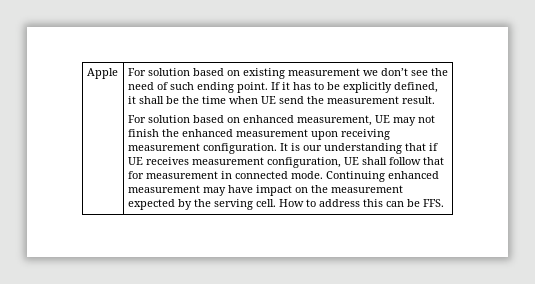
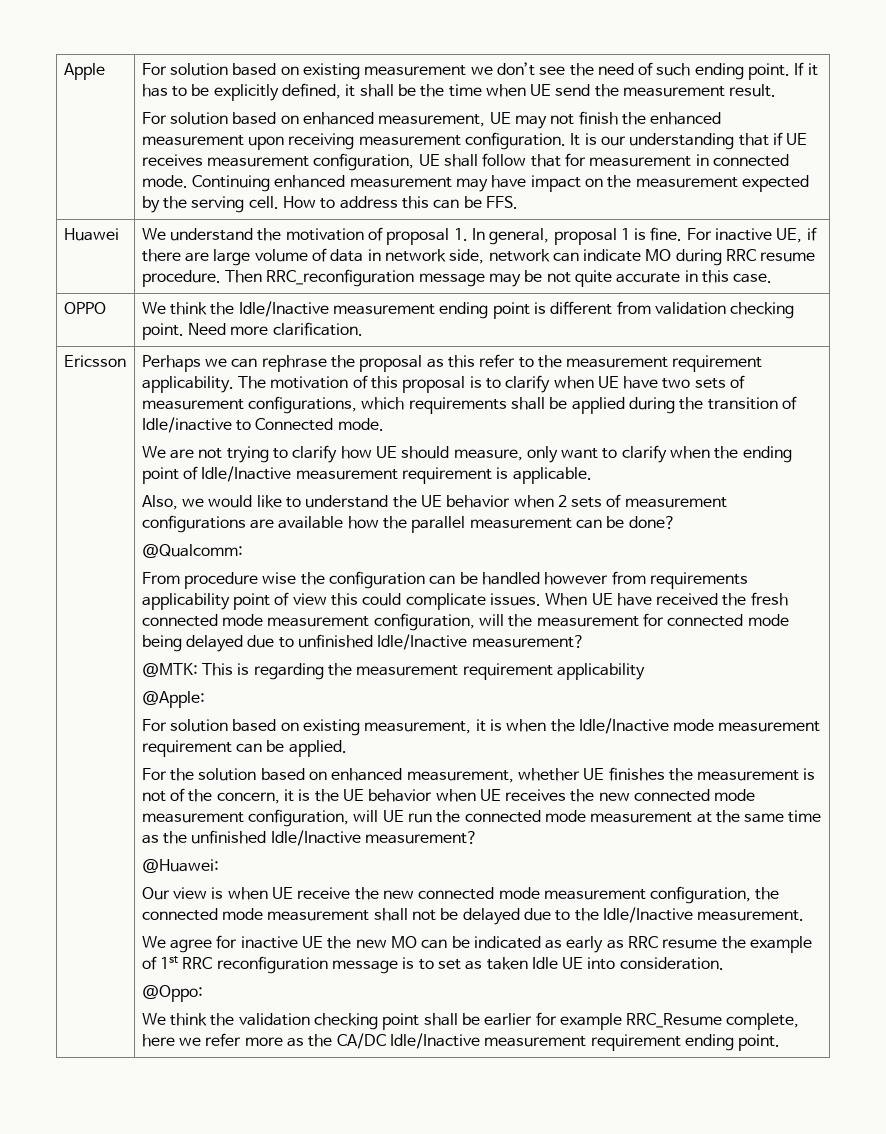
+ Huawei | We understand the motivation of proposal 1. In general, proposal 1 is fine. For inactive UE, if there are large volume of data in network side, network can indicate MO during RRC resume procedure. Then RRC_reconfiguration message may be not quite accurate in this case.
+ OPPO | We think the Idle/Inactive measurement ending point is different from validation checking point. Need more clarification.
+ Ericsson | Perhaps we can rephrase the proposal as this refer to the measurement requirement applicability. The motivation of this proposal is to clarify when UE have two sets of measurement configurations, which requirements shall be applied during the transition of Idle/inactive to Connected mode.
+ We are not trying to clarify how UE should measure, only want to clarify when the ending point of Idle/Inactive measurement requirement is applicable.
+ Also, we would like to understand the UE behavior when 2 sets of measurement configurations are available how the parallel measurement can be done?
+ @Qualcomm:
+ From procedure wise the configuration can be handled however from requirements applicability point of view this could complicate issues. When UE have received the fresh connected mode measurement configuration, will the measurement for connected mode being delayed due to unfinished Idle/Inactive measurement?
+ @MTK: This is regarding the measurement requirement applicability
+ @Apple:
+ For solution based on existing measurement, it is when the Idle/Inactive mode measurement requirement can be applied.
+ For the solution based on enhanced measurement, whether UE finishes the measurement is not of the concern, it is the UE behavior when UE receives the new connected mode measurement configuration, will UE run the connected mode measurement at the same time as the unfinished Idle/Inactive measurement?
+ @Huawei:
+ Our view is when UE receive the new connected mode measurement configuration, the connected mode measurement shall not be delayed due to the Idle/Inactive measurement.
+ We agree for inactive UE the new MO can be indicated as early as RRC resume the example of 1st RRC reconfiguration message is to set as taken Idle UE into consideration.
+ @Oppo:
+ We think the validation checking point shall be earlier for example RRC_Resume complete, here we refer more as the CA/DC Idle/Inactive measurement requirement ending point.

